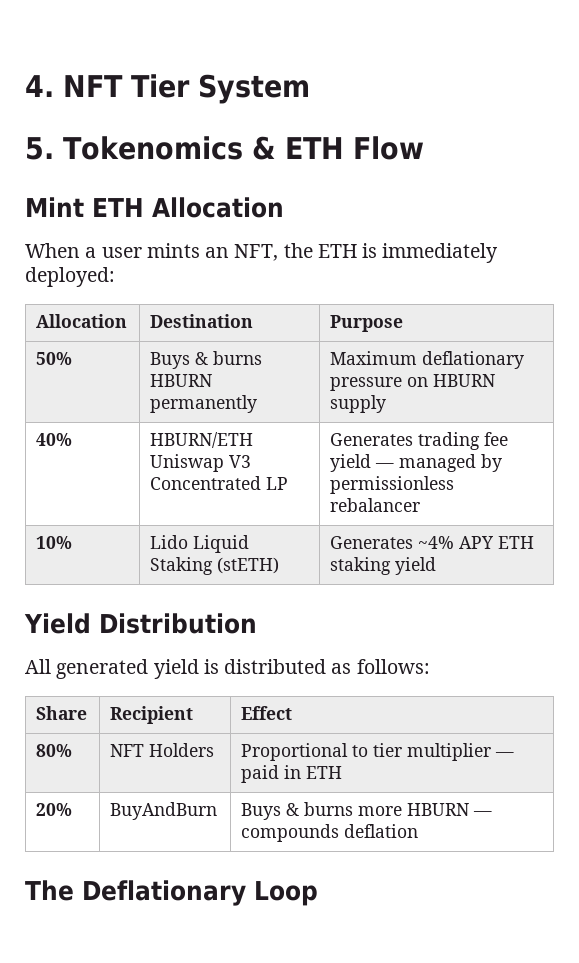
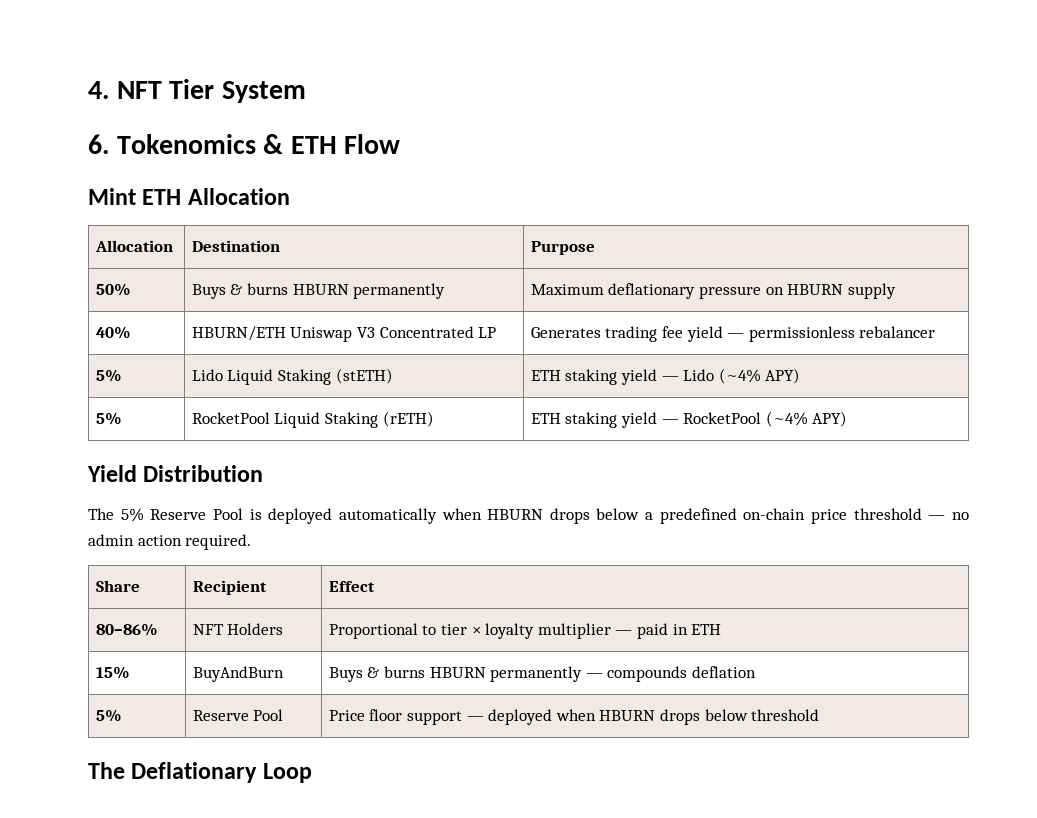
- 5. Tokenomics & ETH Flow
+ 6. Tokenomics & ETH Flow
- When a user mints an NFT, the ETH is immediately deployed:
- 40% | HBURN/ETH Uniswap V3 Concentrated LP | Generates trading fee yield — managed by permissionless rebalancer
+ 40% | HBURN/ETH Uniswap V3 Concentrated LP | Generates trading fee yield — permissionless rebalancer
- 10% | Lido Liquid Staking (stETH) | Generates ~4% APY ETH staking yield
+ 5% | Lido Liquid Staking (stETH) | ETH staking yield — Lido (~4% APY)
+ 5% | RocketPool Liquid Staking (rETH) | ETH staking yield — RocketPool (~4% APY)
  Yield Distribution
- All generated yield is distributed as follows:
+ The 5% Reserve Pool is deployed automatically when HBURN drops below a predefined on-chain price threshold — no admin action required.
- 80% | NFT Holders | Proportional to tier multiplier — paid in ETH
+ 80–86% | NFT Holders | Proportional to tier × loyalty multiplier — paid in ETH
- 20% | BuyAndBurn | Buys & burns more HBURN — compounds deflation
+ 15% | BuyAndBurn | Buys & burns HBURN permanently — compounds deflation
+ 5% | Reserve Pool | Price floor support — deployed when HBURN drops below threshold

